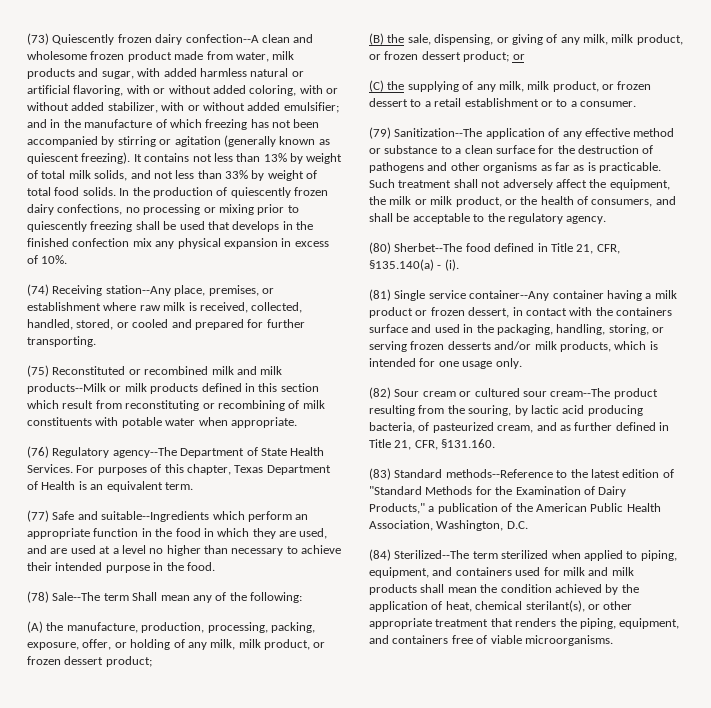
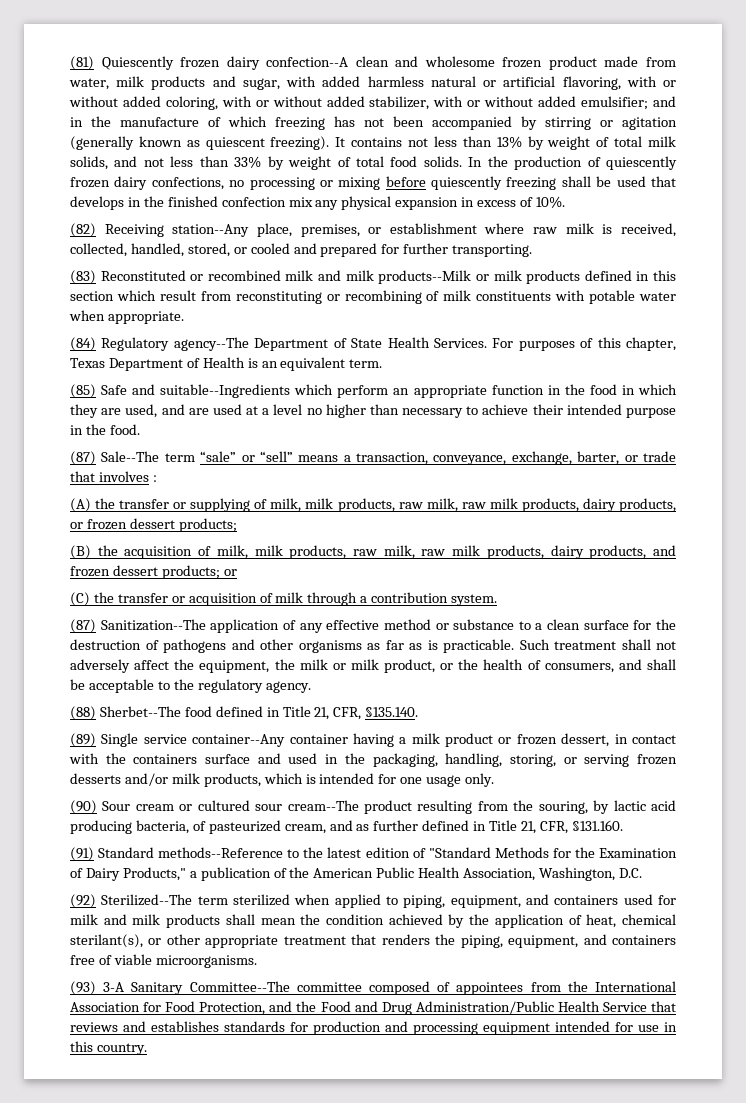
- (73) Quiescently frozen dairy confection--A clean and wholesome frozen product made from water, milk products and sugar, with added harmless natural or artificial flavoring, with or without added coloring, with or without added stabilizer, with or without added emulsifier; and in the manufacture of which freezing has not been accompanied by stirring or agitation (generally known as quiescent freezing).
+ (81) Quiescently frozen dairy confection--A clean and wholesome frozen product made from water, milk products and sugar, with added harmless natural or artificial flavoring, with or without added coloring, with or without added stabilizer, with or without added emulsifier; and in the manufacture of which freezing has not been accompanied by stirring or agitation (generally known as quiescent freezing).
- In the production of quiescently frozen dairy confections, no processing or mixing prior to quiescently freezing shall be used that develops in the finished confection mix any physical expansion in excess of 10%.
+ In the production of quiescently frozen dairy confections, no processing or mixing before quiescently freezing shall be used that develops in the finished confection mix any physical expansion in excess of 10%.
- (74) Receiving station--Any place, premises, or establishment where raw milk is received, collected, handled, stored, or cooled and prepared for further transporting.
+ (82) Receiving station--Any place, premises, or establishment where raw milk is received, collected, handled, stored, or cooled and prepared for further transporting.
- (75) Reconstituted or recombined milk and milk products--Milk or milk products defined in this section which result from reconstituting or recombining of milk constituents with potable water when appropriate.
+ (83) Reconstituted or recombined milk and milk products--Milk or milk products defined in this section which result from reconstituting or recombining of milk constituents with potable water when appropriate.
- (76) Regulatory agency--The Department of State Health Services.
+ (84) Regulatory agency--The Department of State Health Services.
- (77) Safe and suitable--Ingredients which perform an appropriate function in the food in which they are used, and are used at a level no higher than necessary to achieve their intended purpose in the food.
+ (85) Safe and suitable--Ingredients which perform an appropriate function in the food in which they are used, and are used at a level no higher than necessary to achieve their intended purpose in the food.
- (78) Sale--The term Shall mean any of the following:
- (A) the manufacture, production, processing, packing, exposure, offer, or holding of any milk, milk product, or frozen dessert product;
+ (87) Sale--The term “sale” or “sell” means a transaction, conveyance, exchange, barter, or trade that involves :
+ (A) the transfer or supplying of milk, milk products, raw milk, raw milk products, dairy products, or frozen dessert products;
- (B) the sale, dispensing, or giving of any milk, milk product, or frozen dessert product; or
+ (B) the acquisition of milk, milk products, raw milk, raw milk products, dairy products, and frozen dessert products; or
- (C) the supplying of any milk, milk product, or frozen dessert to a retail establishment or to a consumer.
- (79) Sanitization--The application of any effective method or substance to a clean surface for the destruction of pathogens and other organisms as far as is practicable.
+ (C) the transfer or acquisition of milk through a contribution system.
+ (87) Sanitization--The application of any effective method or substance to a clean surface for the destruction of pathogens and other organisms as far as is practicable.
- (80) Sherbet--The food defined in Title 21, CFR, §135.140(a) - (i).
- (81) Single service container--Any container having a milk product or frozen dessert, in contact with the containers surface and used in the packaging, handling, storing, or serving frozen desserts and/or milk products, which is intended for one usage only.
+ (88) Sherbet--The food defined in Title 21, CFR, §135.140.
+ (89) Single service container--Any container having a milk product or frozen dessert, in contact with the containers surface and used in the packaging, handling, storing, or serving frozen desserts and/or milk products, which is intended for one usage only.
- (82) Sour cream or cultured sour cream--The product resulting from the souring, by lactic acid producing bacteria, of pasteurized cream, and as further defined in Title 21, CFR, §131.160.
+ (90) Sour cream or cultured sour cream--The product resulting from the souring, by lactic acid producing bacteria, of pasteurized cream, and as further defined in Title 21, CFR, §131.160.
- (83) Standard methods--Reference to the latest edition of "Standard Methods for the Examination of Dairy Products," a publication of the American Public Health Association, Washington, D.C.
+ (91) Standard methods--Reference to the latest edition of "Standard Methods for the Examination of Dairy Products," a publication of the American Public Health Association, Washington, D.C.
- (84) Sterilized--The term sterilized when applied to piping, equipment, and containers used for milk and milk products shall mean the condition achieved by the application of heat, chemical sterilant(s), or other appropriate treatment that renders the piping, equipment, and containers free of viable microorganisms.
+ (92) Sterilized--The term sterilized when applied to piping, equipment, and containers used for milk and milk products shall mean the condition achieved by the application of heat, chemical sterilant(s), or other appropriate treatment that renders the piping, equipment, and containers free of viable microorganisms.
+ (93) 3-A Sanitary Committee--The committee composed of appointees from the International Association for Food Protection, and the Food and Drug Administration/Public Health Service that reviews and establishes standards for production and processing equipment intended for use in this country.

